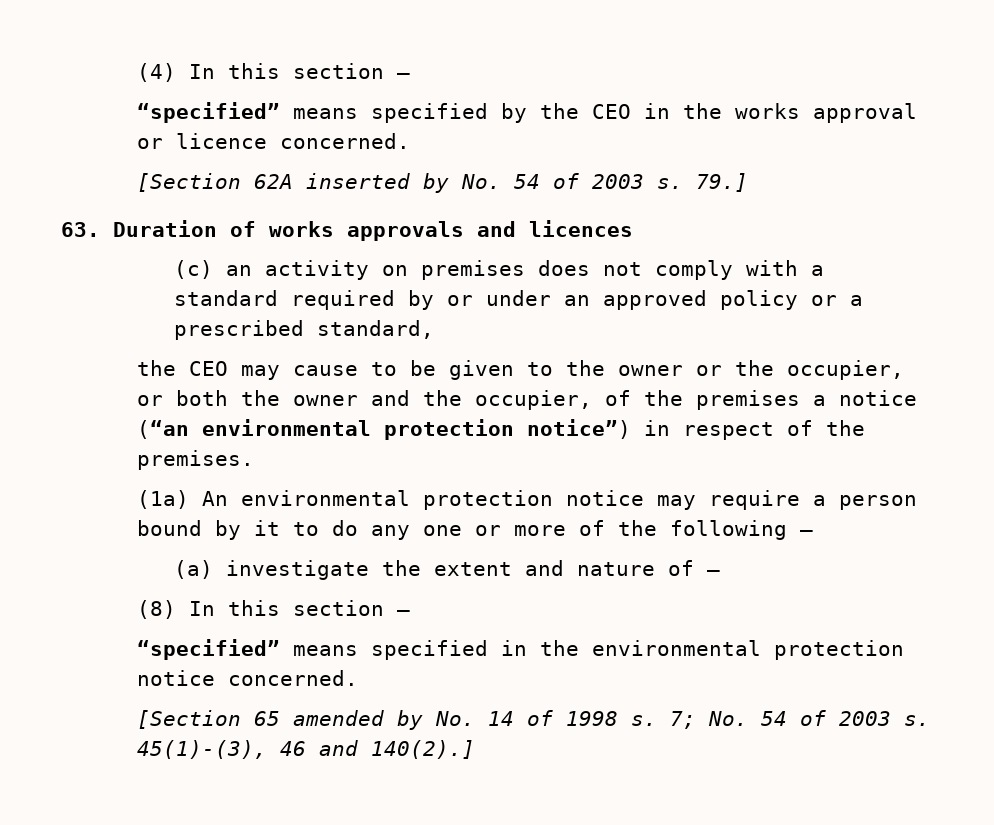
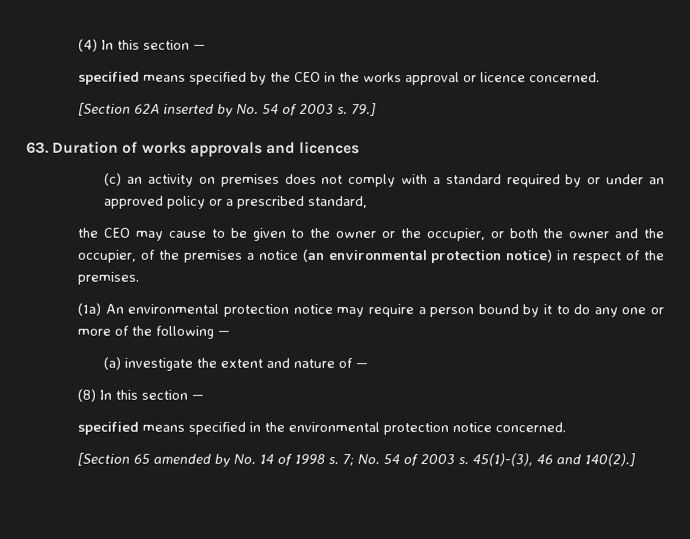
- “specified” means specified by the CEO in the works approval or licence concerned.
+ specified means specified by the CEO in the works approval or licence concerned.
- the CEO may cause to be given to the owner or the occupier, or both the owner and the occupier, of the premises a notice (“an environmental protection notice”) in respect of the premises.
+ the CEO may cause to be given to the owner or the occupier, or both the owner and the occupier, of the premises a notice (an environmental protection notice) in respect of the premises.
- “specified” means specified in the environmental protection notice concerned.
+ specified means specified in the environmental protection notice concerned.

